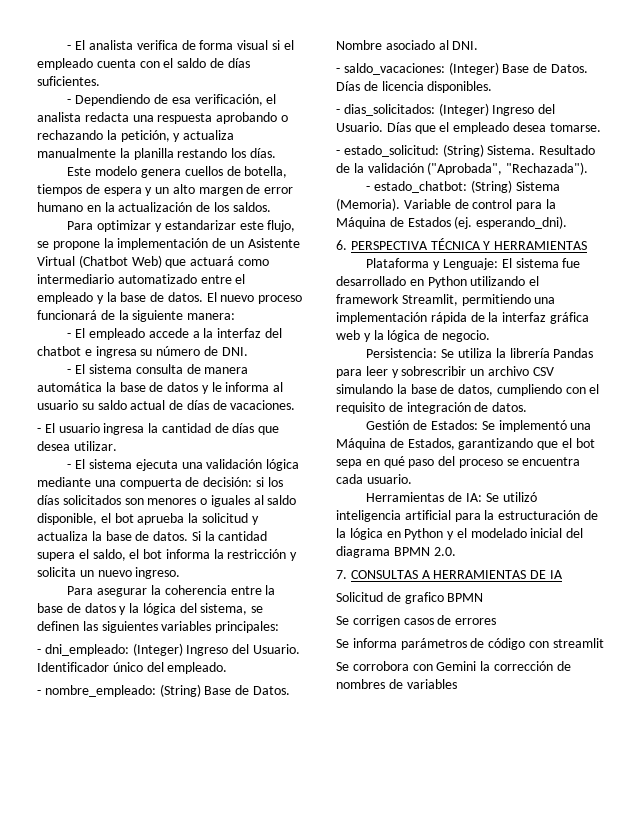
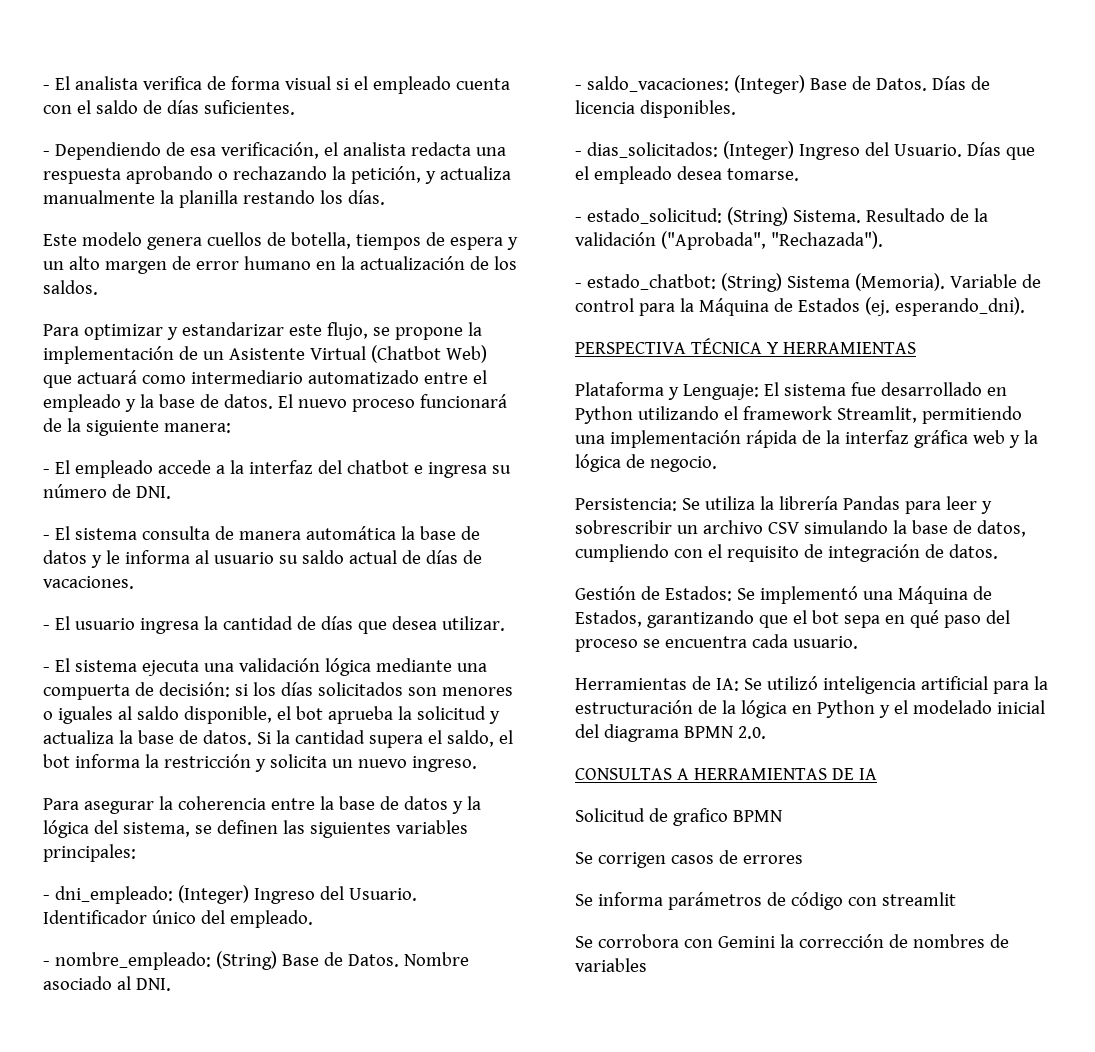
- 6. PERSPECTIVA TÉCNICA Y HERRAMIENTAS
+ PERSPECTIVA TÉCNICA Y HERRAMIENTAS
- 7. CONSULTAS A HERRAMIENTAS DE IA
+ CONSULTAS A HERRAMIENTAS DE IA

